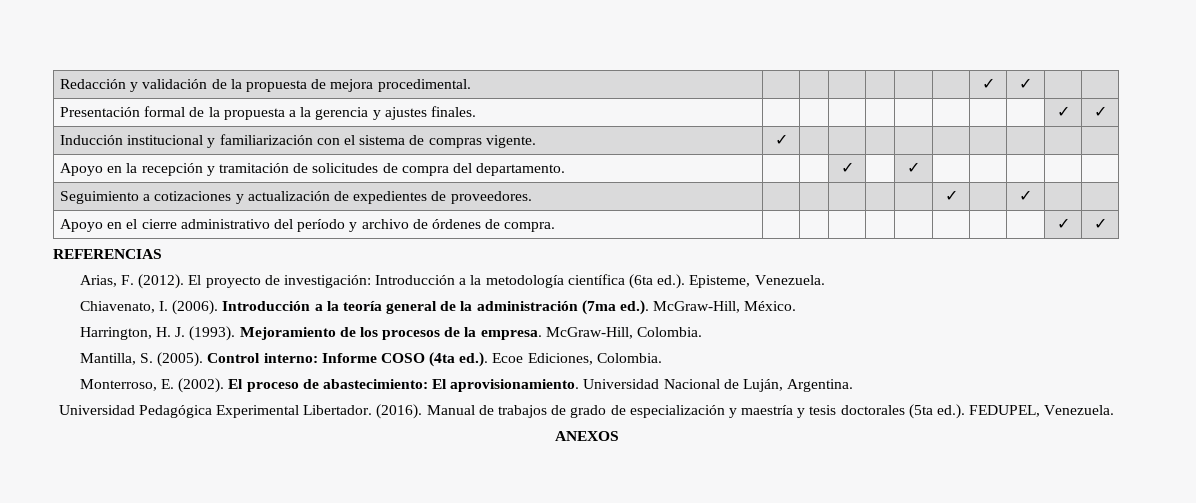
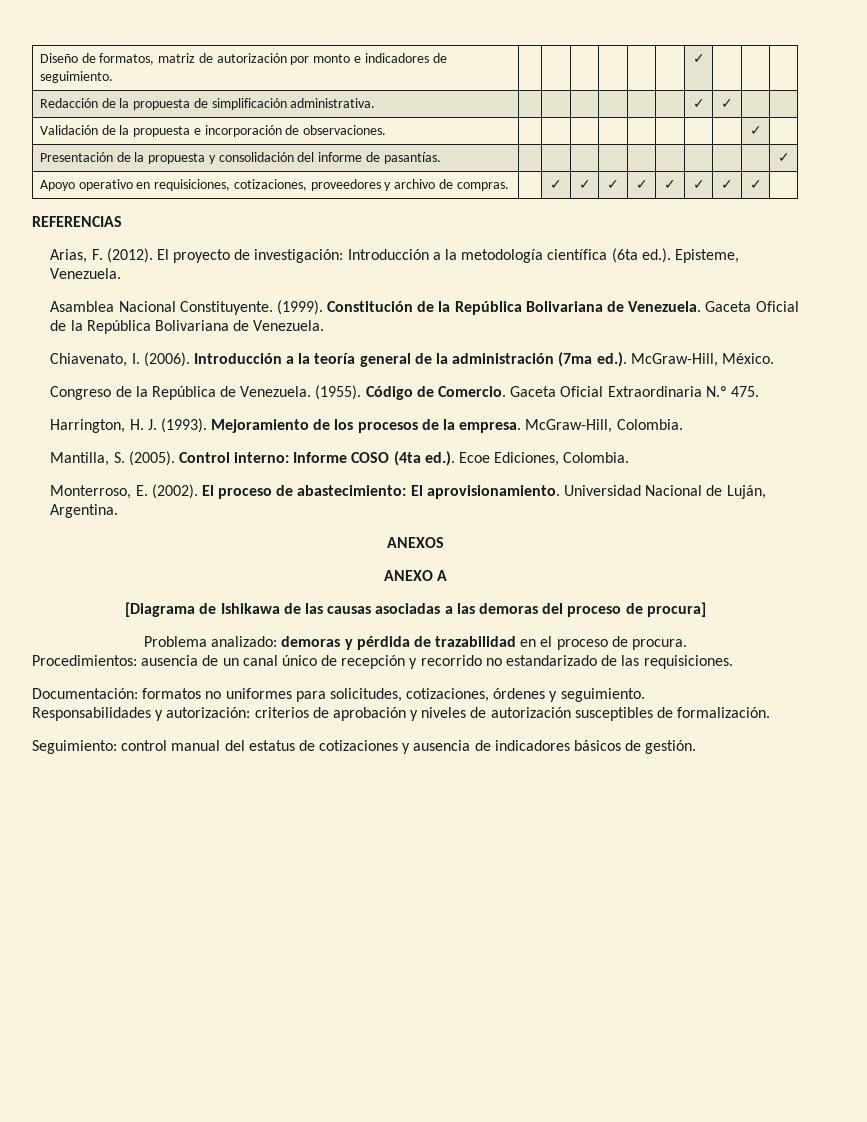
- Redacción y validación de la propuesta de mejora procedimental. | | | | | | | ✓ | ✓ | |
+ Diseño de formatos, matriz de autorización por monto e indicadores de seguimiento. | | | | | | | ✓ | | |
+ Redacción de la propuesta de simplificación administrativa. | | | | | | | ✓ | ✓ | |
- Presentación formal de la propuesta a la gerencia y ajustes finales. | | | | | | | | | ✓ | ✓
- Inducción institucional y familiarización con el sistema de compras vigente. | ✓ | | | | | | | | |
- Apoyo en la recepción y tramitación de solicitudes de compra del departamento. | | | ✓ | | ✓ | | | | |
- Seguimiento a cotizaciones y actualización de expedientes de proveedores. | | | | | | ✓ | | ✓ | |
- Apoyo en el cierre administrativo del período y archivo de órdenes de compra. | | | | | | | | | ✓ | ✓
+ Validación de la propuesta e incorporación de observaciones. | | | | | | | | | ✓ |
+ Presentación de la propuesta y consolidación del informe de pasantías. | | | | | | | | | | ✓
+ Apoyo operativo en requisiciones, cotizaciones, proveedores y archivo de compras. | | ✓ | ✓ | ✓ | ✓ | ✓ | ✓ | ✓ | ✓ |
+ Asamblea Nacional Constituyente. (1999). Constitución de la República Bolivariana de Venezuela. Gaceta Oficial de la República Bolivariana de Venezuela.
+ Congreso de la República de Venezuela. (1955). Código de Comercio. Gaceta Oficial Extraordinaria N.º 475.
- Universidad Pedagógica Experimental Libertador. (2016). Manual de trabajos de grado de especialización y maestría y tesis doctorales (5ta ed.). FEDUPEL, Venezuela.
  ANEXOS
+ ANEXO A
+ [Diagrama de Ishikawa de las causas asociadas a las demoras del proceso de procura]
+ Problema analizado: demoras y pérdida de trazabilidad en el proceso de procura.
+ Procedimientos: ausencia de un canal único de recepción y recorrido no estandarizado de las requisiciones.
+ Documentación: formatos no uniformes para solicitudes, cotizaciones, órdenes y seguimiento.
+ Responsabilidades y autorización: criterios de aprobación y niveles de autorización susceptibles de formalización.
+ Seguimiento: control manual del estatus de cotizaciones y ausencia de indicadores básicos de gestión.

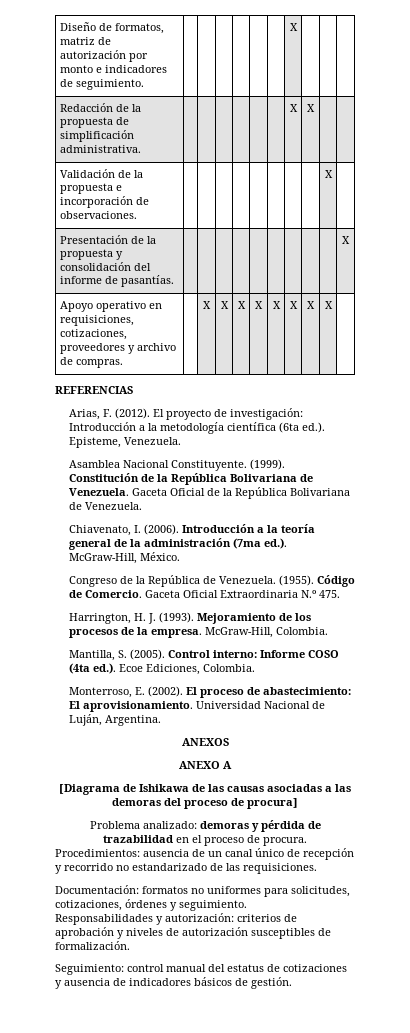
- Diseño de formatos, matriz de autorización por monto e indicadores de seguimiento. | | | | | | | ✓ | | |
+ Diseño de formatos, matriz de autorización por monto e indicadores de seguimiento. | | | | | | | X | | |
- Redacción de la propuesta de simplificación administrativa. | | | | | | | ✓ | ✓ | |
+ Redacción de la propuesta de simplificación administrativa. | | | | | | | X | X | |
- Validación de la propuesta e incorporación de observaciones. | | | | | | | | | ✓ |
+ Validación de la propuesta e incorporación de observaciones. | | | | | | | | | X |
- Presentación de la propuesta y consolidación del informe de pasantías. | | | | | | | | | | ✓
+ Presentación de la propuesta y consolidación del informe de pasantías. | | | | | | | | | | X
- Apoyo operativo en requisiciones, cotizaciones, proveedores y archivo de compras. | | ✓ | ✓ | ✓ | ✓ | ✓ | ✓ | ✓ | ✓ |
+ Apoyo operativo en requisiciones, cotizaciones, proveedores y archivo de compras. | | X | X | X | X | X | X | X | X |

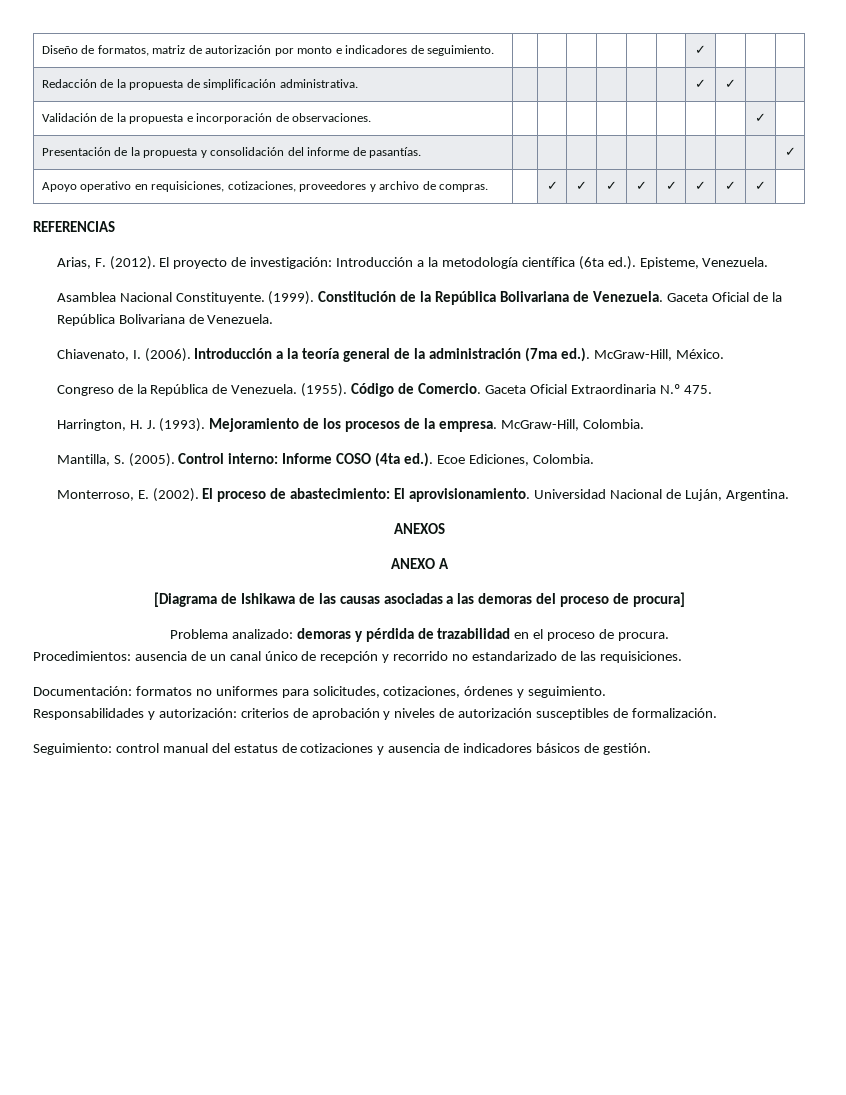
- Diseño de formatos, matriz de autorización por monto e indicadores de seguimiento. | | | | | | | X | | |
+ Diseño de formatos, matriz de autorización por monto e indicadores de seguimiento. | | | | | | | ✓ | | |
- Redacción de la propuesta de simplificación administrativa. | | | | | | | X | X | |
+ Redacción de la propuesta de simplificación administrativa. | | | | | | | ✓ | ✓ | |
- Validación de la propuesta e incorporación de observaciones. | | | | | | | | | X |
+ Validación de la propuesta e incorporación de observaciones. | | | | | | | | | ✓ |
- Presentación de la propuesta y consolidación del informe de pasantías. | | | | | | | | | | X
+ Presentación de la propuesta y consolidación del informe de pasantías. | | | | | | | | | | ✓
- Apoyo operativo en requisiciones, cotizaciones, proveedores y archivo de compras. | | X | X | X | X | X | X | X | X |
+ Apoyo operativo en requisiciones, cotizaciones, proveedores y archivo de compras. | | ✓ | ✓ | ✓ | ✓ | ✓ | ✓ | ✓ | ✓ |

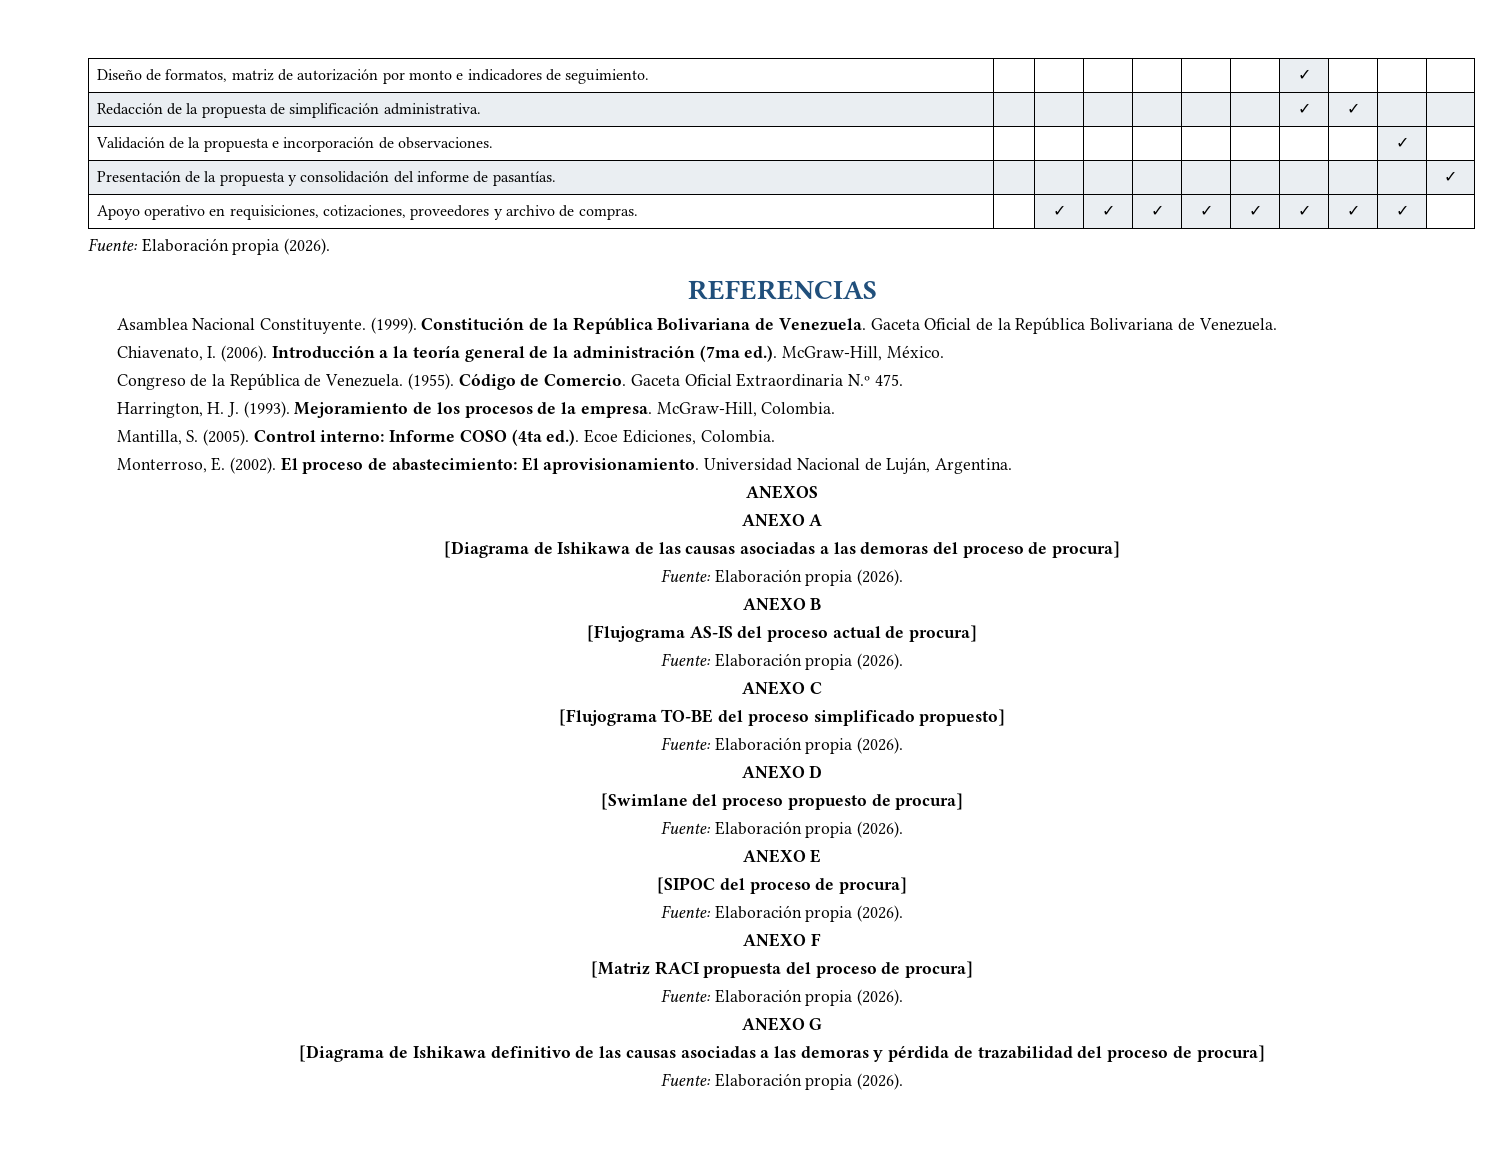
  Apoyo operativo en requisiciones, cotizaciones, proveedores y archivo de compras. | | ✓ | ✓ | ✓ | ✓ | ✓ | ✓ | ✓ | ✓ |
+ Fuente: Elaboración propia (2026).
  REFERENCIAS
- Arias, F. (2012). El proyecto de investigación: Introducción a la metodología científica (6ta ed.). Episteme, Venezuela.
  [Diagrama de Ishikawa de las causas asociadas a las demoras del proceso de procura]
- Problema analizado: demoras y pérdida de trazabilidad en el proceso de procura.
- Procedimientos: ausencia de un canal único de recepción y recorrido no estandarizado de las requisiciones.
- Documentación: formatos no uniformes para solicitudes, cotizaciones, órdenes y seguimiento.
- Responsabilidades y autorización: criterios de aprobación y niveles de autorización susceptibles de formalización.
- Seguimiento: control manual del estatus de cotizaciones y ausencia de indicadores básicos de gestión.
+ Fuente: Elaboración propia (2026).
+ ANEXO B
+ [Flujograma AS-IS del proceso actual de procura]
+ Fuente: Elaboración propia (2026).
+ ANEXO C
+ [Flujograma TO-BE del proceso simplificado propuesto]
+ Fuente: Elaboración propia (2026).
+ ANEXO D
+ [Swimlane del proceso propuesto de procura]
+ Fuente: Elaboración propia (2026).
+ ANEXO E
+ [SIPOC del proceso de procura]
+ Fuente: Elaboración propia (2026).
+ ANEXO F
+ [Matriz RACI propuesta del proceso de procura]
+ Fuente: Elaboración propia (2026).
+ ANEXO G
+ [Diagrama de Ishikawa definitivo de las causas asociadas a las demoras y pérdida de trazabilidad del proceso de procura]
+ Fuente: Elaboración propia (2026).

